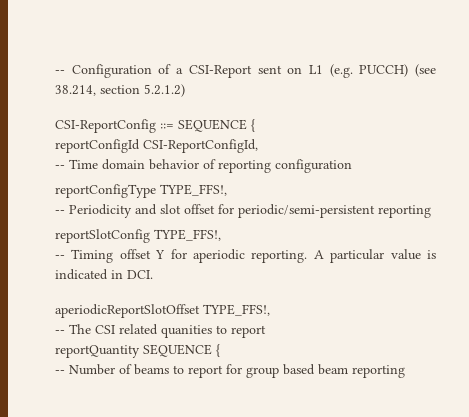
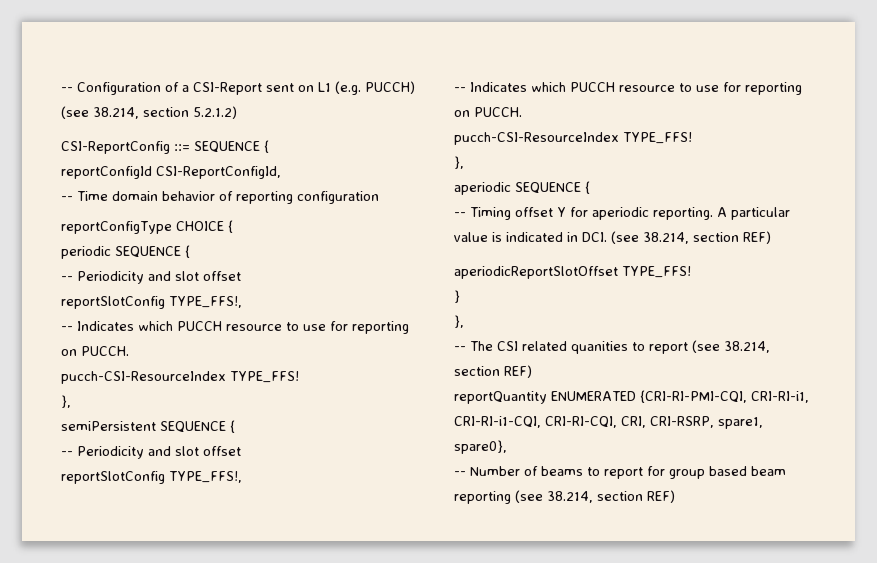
- reportConfigType TYPE_FFS!,
- -- Periodicity and slot offset for periodic/semi-persistent reporting
+ reportConfigType CHOICE {
+ periodic SEQUENCE {
+ -- Periodicity and slot offset
  reportSlotConfig TYPE_FFS!,
+ -- Indicates which PUCCH resource to use for reporting on PUCCH.
+ pucch-CSI-ResourceIndex TYPE_FFS!
+ },
+ semiPersistent SEQUENCE {
+ -- Periodicity and slot offset
+ reportSlotConfig TYPE_FFS!,
+ -- Indicates which PUCCH resource to use for reporting on PUCCH.
+ pucch-CSI-ResourceIndex TYPE_FFS!
+ },
+ aperiodic SEQUENCE {
- A particular value is indicated in DCI.
- aperiodicReportSlotOffset TYPE_FFS!,
+ A particular value is indicated in DCI. (see 38.214, section REF)
+ aperiodicReportSlotOffset TYPE_FFS!
+ }
+ },
- -- The CSI related quanities to report
- reportQuantity SEQUENCE {
+ -- The CSI related quanities to report (see 38.214, section REF)
+ reportQuantity ENUMERATED {CRI-RI-PMI-CQI, CRI-RI-i1, CRI-RI-i1-CQI, CRI-RI-CQI, CRI, CRI-RSRP, spare1, spare0},
- -- Number of beams to report for group based beam reporting
+ -- Number of beams to report for group based beam reporting (see 38.214, section REF)

